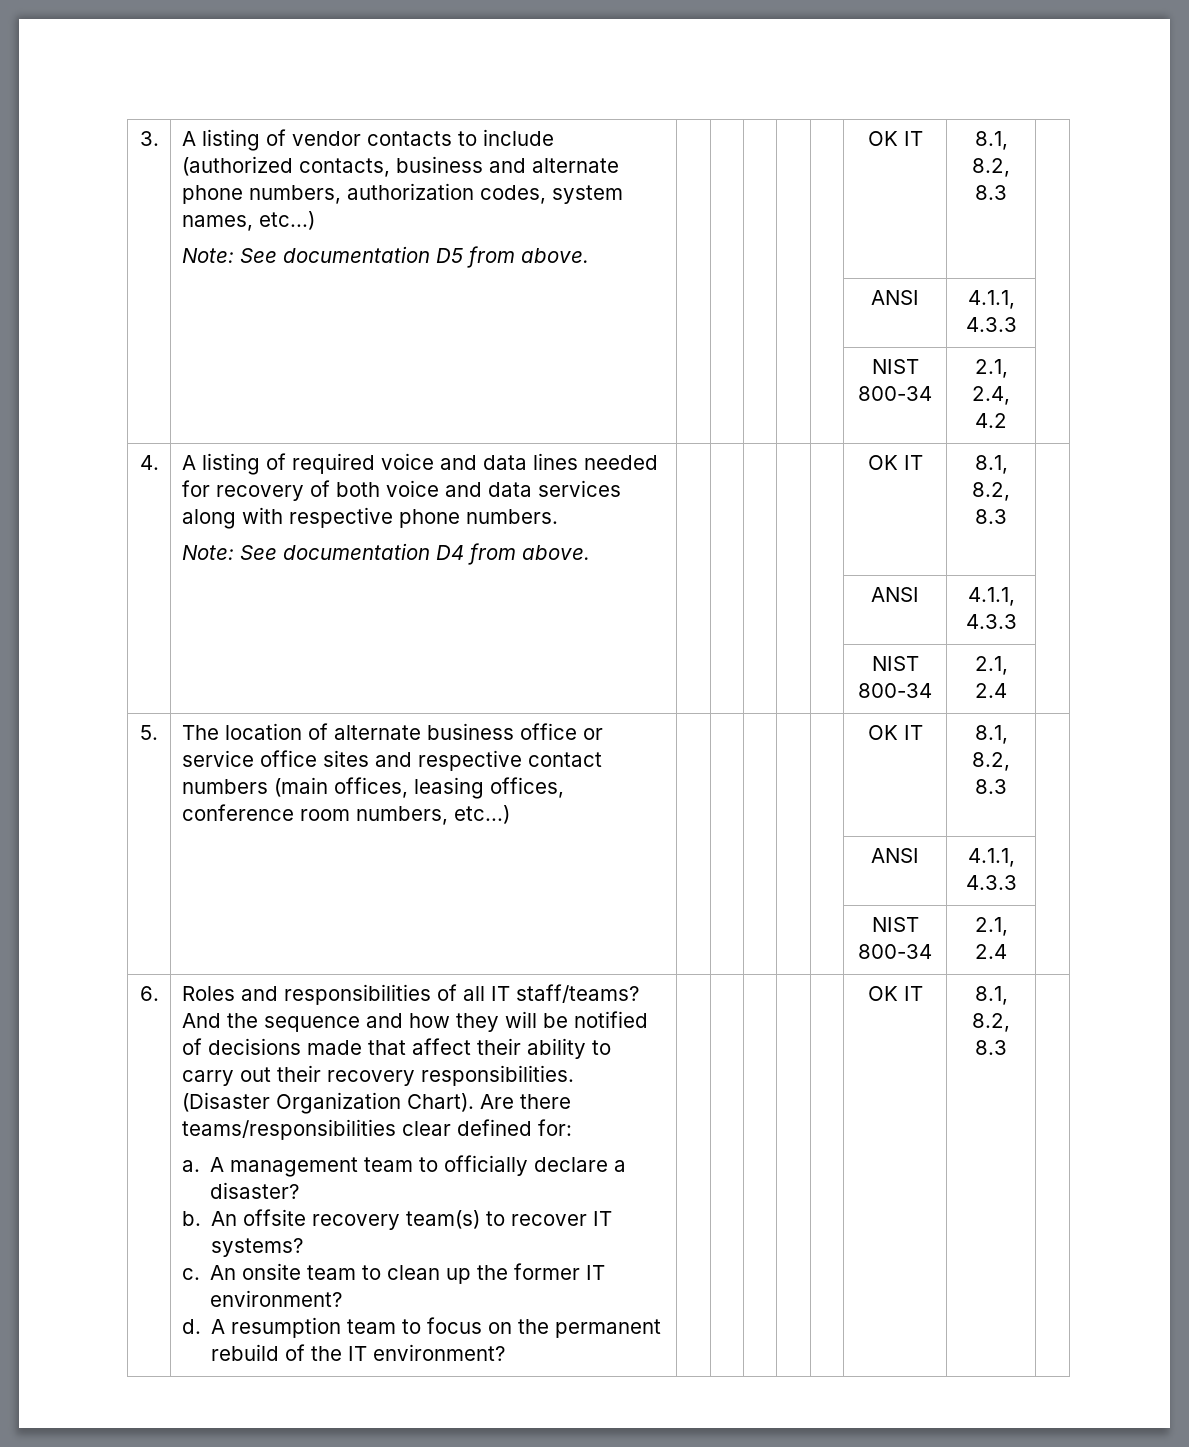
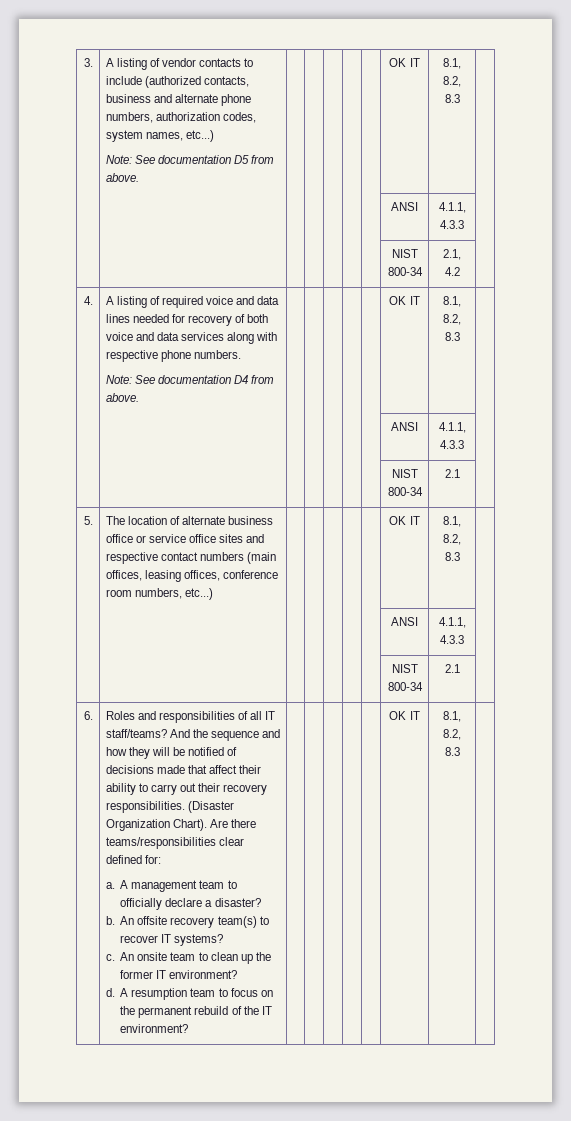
- | | | | | | | NIST 800-34 | 2.1, 2.4, 4.2 |
+ | | | | | | | NIST 800-34 | 2.1, 4.2 |
  4. | A listing of required voice and data lines needed for recovery of both voice and data services along with respective phone numbers.
  Note: See documentation D4 from above. | | | | | | OK IT | 8.1, 8.2, 8.3 |
  | | | | | | | ANSI | 4.1.1, 4.3.3 |
- | | | | | | | NIST 800-34 | 2.1, 2.4 |
+ | | | | | | | NIST 800-34 | 2.1 |
  5. | The location of alternate business office or service office sites and respective contact numbers (main offices, leasing offices, conference room numbers, etc...) | | | | | | OK IT | 8.1, 8.2, 8.3 |
  | | | | | | | ANSI | 4.1.1, 4.3.3 |
- | | | | | | | NIST 800-34 | 2.1, 2.4 |
+ | | | | | | | NIST 800-34 | 2.1 |

